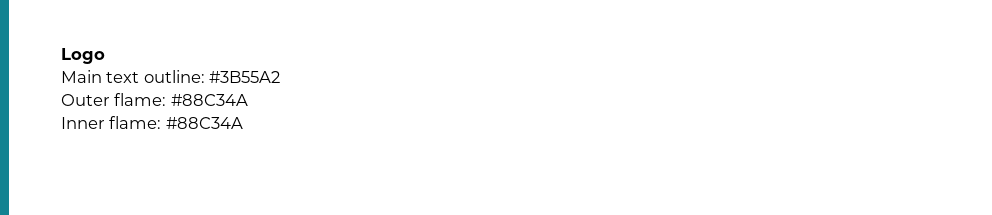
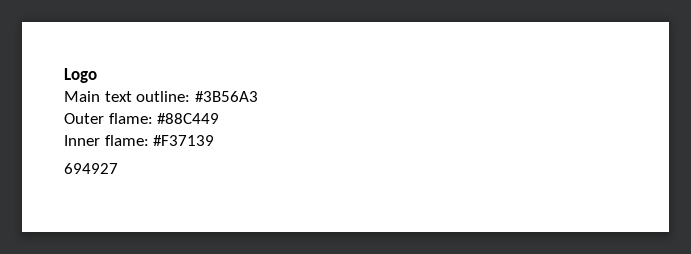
- Main text outline: #3B55A2
+ Main text outline: #3B56A3
- Outer flame: #88C34A
+ Outer flame: #88C449
- Inner flame: #88C34A
+ Inner flame: #F37139
+ 694927

